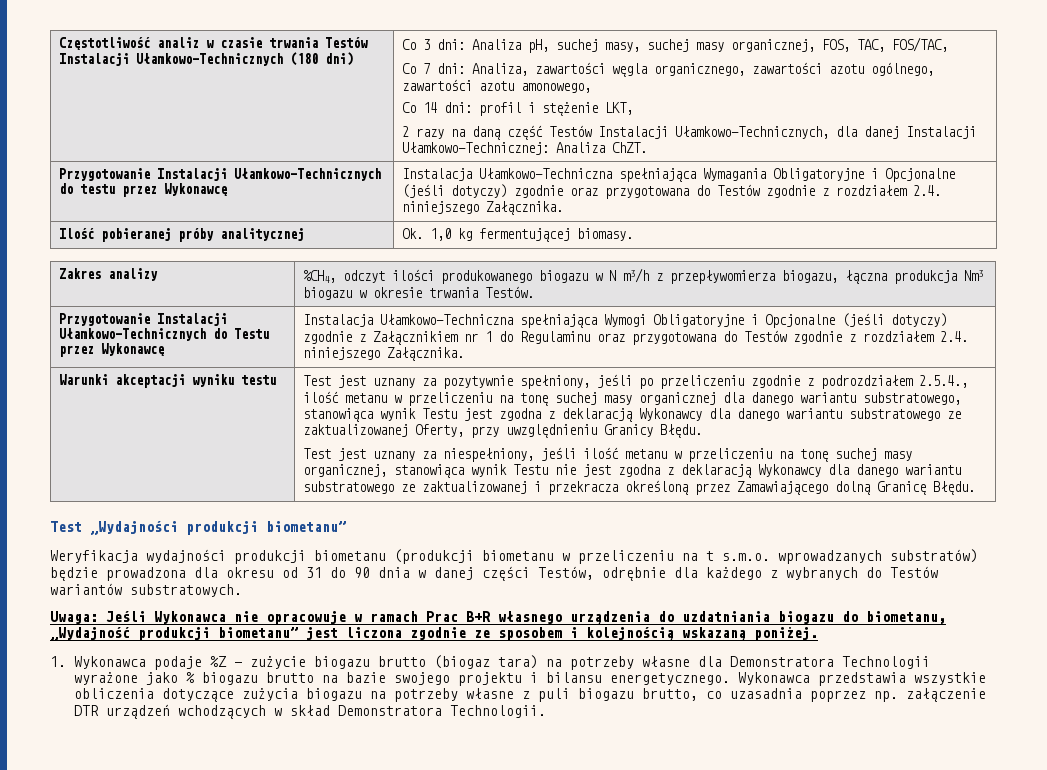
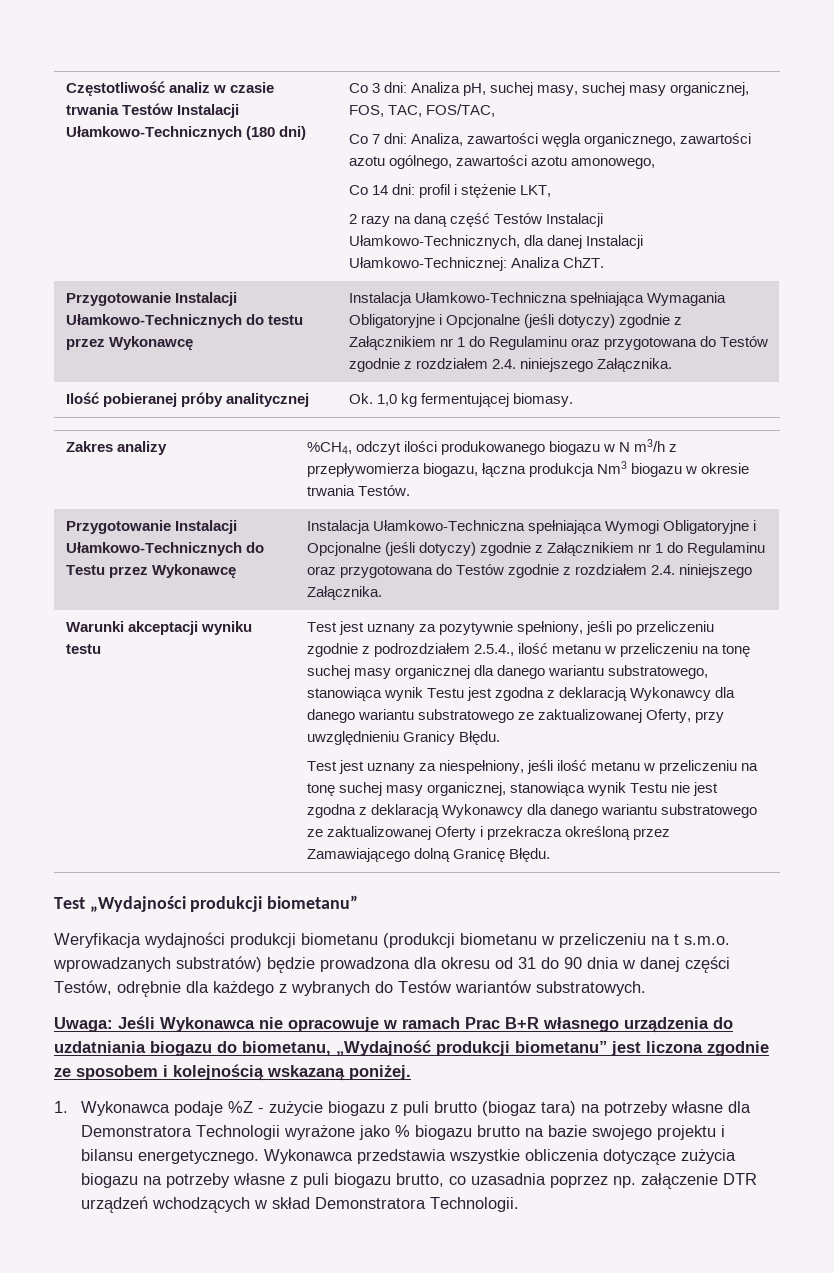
- Przygotowanie Instalacji Ułamkowo-Technicznych do testu przez Wykonawcę | Instalacja Ułamkowo-Techniczna spełniająca Wymagania Obligatoryjne i Opcjonalne (jeśli dotyczy) zgodnie oraz przygotowana do Testów zgodnie z rozdziałem 2.4. niniejszego Załącznika.
+ Przygotowanie Instalacji Ułamkowo-Technicznych do testu przez Wykonawcę | Instalacja Ułamkowo-Techniczna spełniająca Wymagania Obligatoryjne i Opcjonalne (jeśli dotyczy) zgodnie z Załącznikiem nr 1 do Regulaminu oraz przygotowana do Testów zgodnie z rozdziałem 2.4. niniejszego Załącznika.
- Test jest uznany za niespełniony, jeśli ilość metanu w przeliczeniu na tonę suchej masy organicznej, stanowiąca wynik Testu nie jest zgodna z deklaracją Wykonawcy dla danego wariantu substratowego ze zaktualizowanej i przekracza określoną przez Zamawiającego dolną Granicę Błędu.
+ Test jest uznany za niespełniony, jeśli ilość metanu w przeliczeniu na tonę suchej masy organicznej, stanowiąca wynik Testu nie jest zgodna z deklaracją Wykonawcy dla danego wariantu substratowego ze zaktualizowanej Oferty i przekracza określoną przez Zamawiającego dolną Granicę Błędu.
- 1. Wykonawca podaje %Z - zużycie biogazu brutto (biogaz tara) na potrzeby własne dla Demonstratora Technologii wyrażone jako % biogazu brutto na bazie swojego projektu i bilansu energetycznego.
+ 1. Wykonawca podaje %Z - zużycie biogazu z puli brutto (biogaz tara) na potrzeby własne dla Demonstratora Technologii wyrażone jako % biogazu brutto na bazie swojego projektu i bilansu energetycznego.

